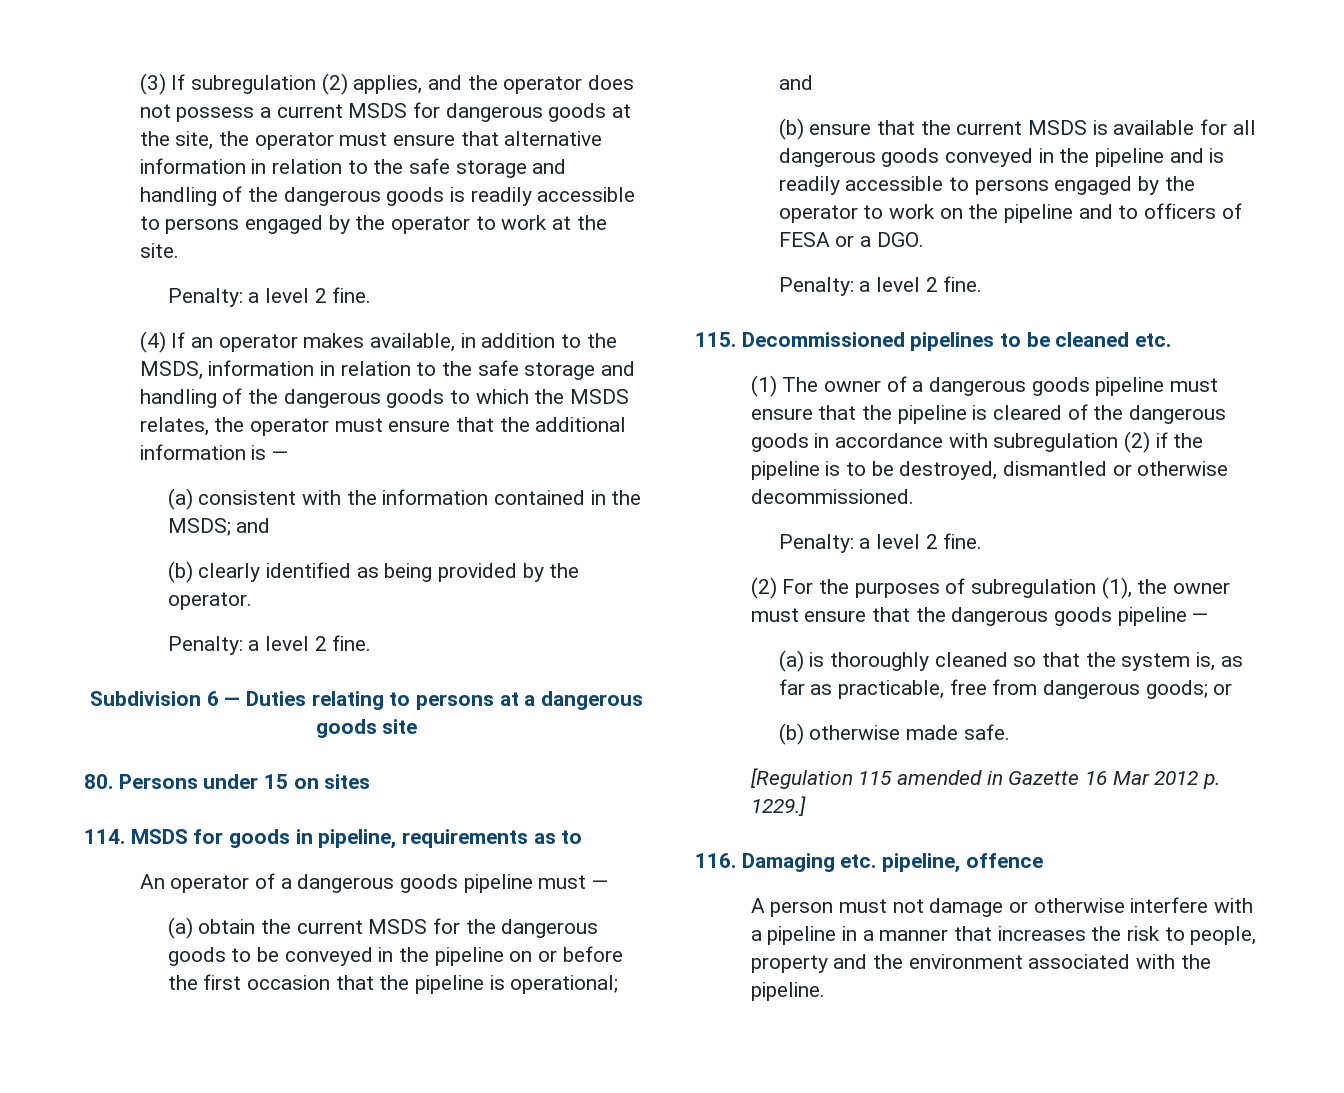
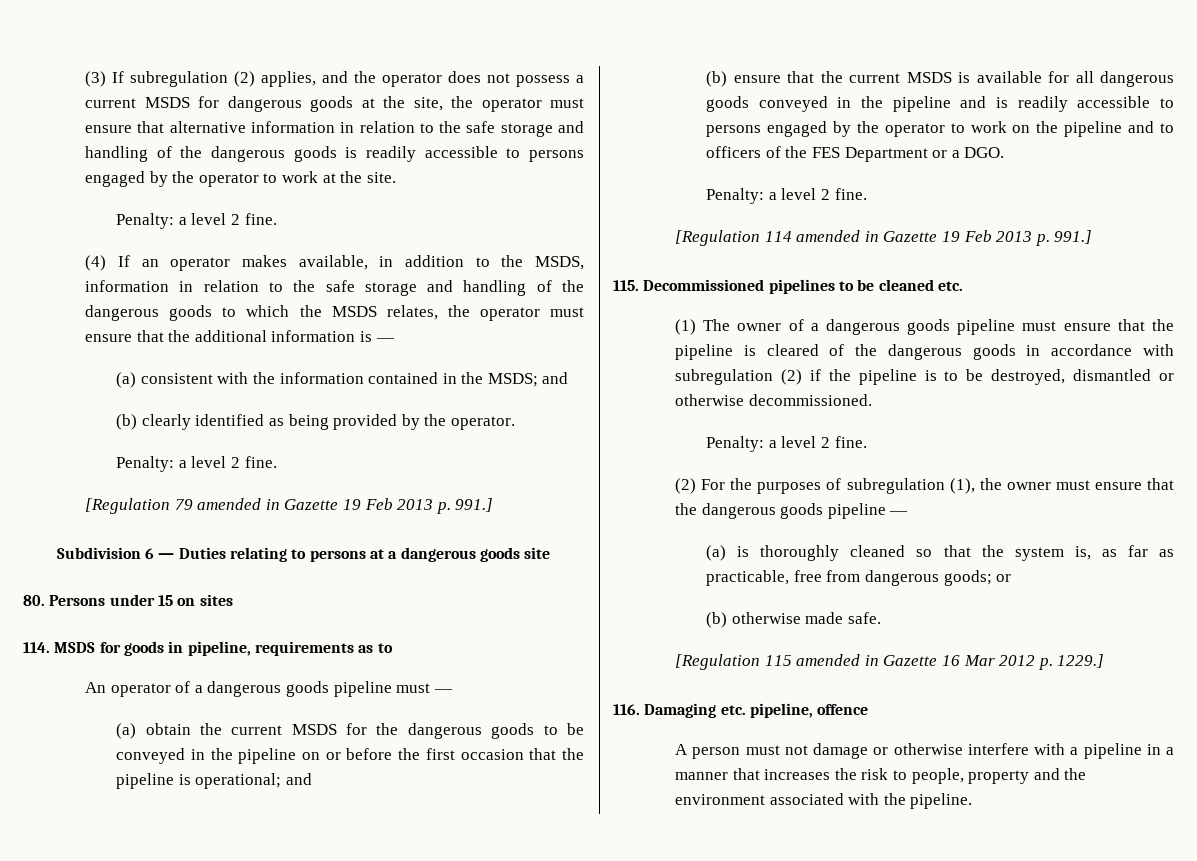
+ [Regulation 79 amended in Gazette 19 Feb 2013 p. 991.]
- (b) ensure that the current MSDS is available for all dangerous goods conveyed in the pipeline and is readily accessible to persons engaged by the operator to work on the pipeline and to officers of FESA or a DGO.
+ (b) ensure that the current MSDS is available for all dangerous goods conveyed in the pipeline and is readily accessible to persons engaged by the operator to work on the pipeline and to officers of the FES Department or a DGO.
+ [Regulation 114 amended in Gazette 19 Feb 2013 p. 991.]

